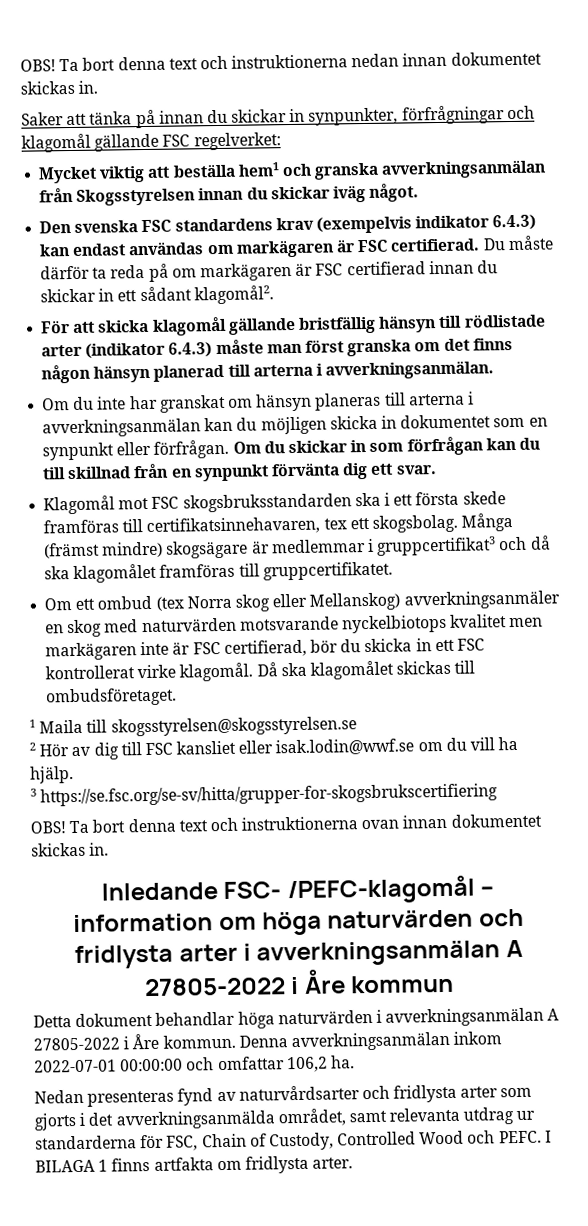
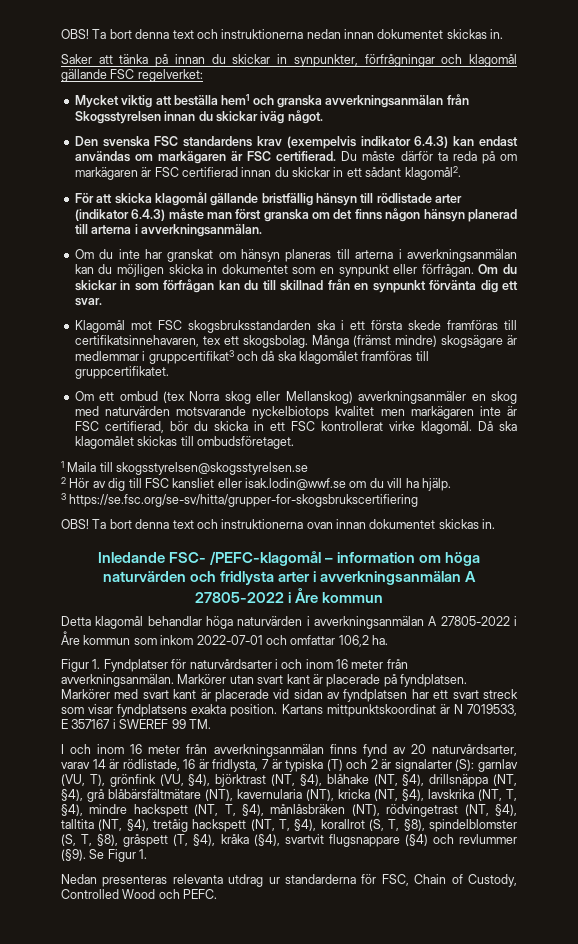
- Detta dokument behandlar höga naturvärden i avverkningsanmälan A 27805-2022 i Åre kommun. Denna avverkningsanmälan inkom 2022-07-01 00:00:00 och omfattar 106,2 ha.
+ Detta klagomål behandlar höga naturvärden i avverkningsanmälan A 27805-2022 i Åre kommun som inkom 2022-07-01 och omfattar 106,2 ha.
- Nedan presenteras fynd av naturvårdsarter och fridlysta arter som gjorts i det avverkningsanmälda området, samt relevanta utdrag ur standarderna för FSC, Chain of Custody, Controlled Wood och PEFC. I BILAGA 1 finns artfakta om fridlysta arter.
+ Figur 1. Fyndplatser för naturvårdsarter i och inom 16 meter från avverkningsanmälan. Markörer utan svart kant är placerade på fyndplatsen. Markörer med svart kant är placerade vid sidan av fyndplatsen har ett svart streck som visar fyndplatsens exakta position. Kartans mittpunktskoordinat är N 7019533, E 357167 i SWEREF 99 TM.
+ I och inom 16 meter från avverkningsanmälan finns fynd av 20 naturvårdsarter, varav 14 är rödlistade, 16 är fridlysta, 7 är typiska (T) och 2 är signalarter (S): garnlav (VU, T), grönfink (VU, §4), björktrast (NT, §4), blåhake (NT, §4), drillsnäppa (NT, §4), grå blåbärsfältmätare (NT), kavernularia (NT), kricka (NT, §4), lavskrika (NT, T, §4), mindre hackspett (NT, T, §4), månlåsbräken (NT), rödvingetrast (NT, §4), talltita (NT, §4), tretåig hackspett (NT, T, §4), korallrot (S, T, §8), spindelblomster (S, T, §8), gråspett (T, §4), kråka (§4), svartvit flugsnappare (§4) och revlummer (§9). Se Figur 1.
+ Nedan presenteras relevanta utdrag ur standarderna för FSC, Chain of Custody, Controlled Wood och PEFC.

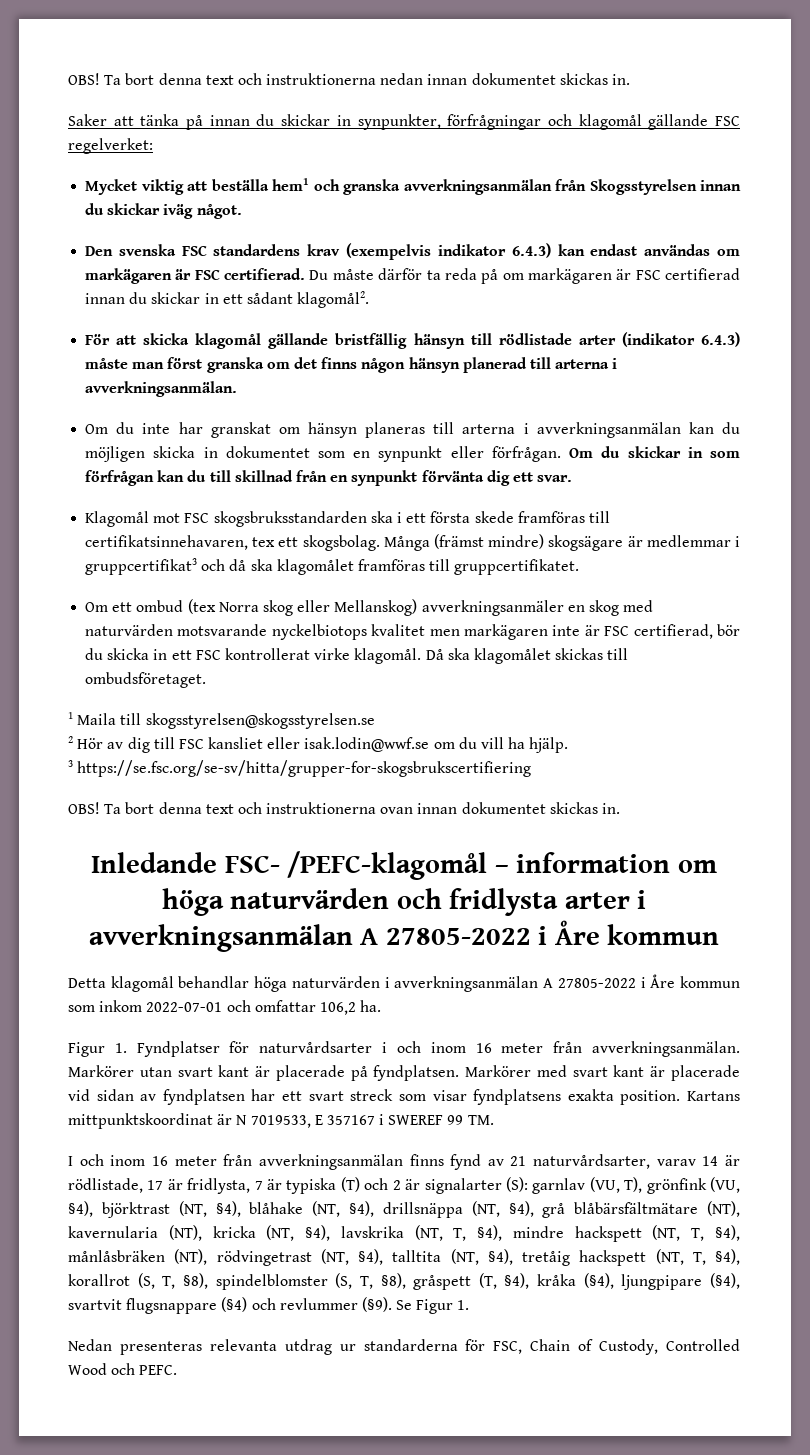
- I och inom 16 meter från avverkningsanmälan finns fynd av 20 naturvårdsarter, varav 14 är rödlistade, 16 är fridlysta, 7 är typiska (T) och 2 är signalarter (S):
+ I och inom 16 meter från avverkningsanmälan finns fynd av 21 naturvårdsarter, varav 14 är rödlistade, 17 är fridlysta, 7 är typiska (T) och 2 är signalarter (S):
- garnlav (VU, T), grönfink (VU, §4), björktrast (NT, §4), blåhake (NT, §4), drillsnäppa (NT, §4), grå blåbärsfältmätare (NT), kavernularia (NT), kricka (NT, §4), lavskrika (NT, T, §4), mindre hackspett (NT, T, §4), månlåsbräken (NT), rödvingetrast (NT, §4), talltita (NT, §4), tretåig hackspett (NT, T, §4), korallrot (S, T, §8), spindelblomster (S, T, §8), gråspett (T, §4), kråka (§4), svartvit flugsnappare (§4) och revlummer (§9).
+ garnlav (VU, T), grönfink (VU, §4), björktrast (NT, §4), blåhake (NT, §4), drillsnäppa (NT, §4), grå blåbärsfältmätare (NT), kavernularia (NT), kricka (NT, §4), lavskrika (NT, T, §4), mindre hackspett (NT, T, §4), månlåsbräken (NT), rödvingetrast (NT, §4), talltita (NT, §4), tretåig hackspett (NT, T, §4), korallrot (S, T, §8), spindelblomster (S, T, §8), gråspett (T, §4), kråka (§4), ljungpipare (§4), svartvit flugsnappare (§4) och revlummer (§9).

